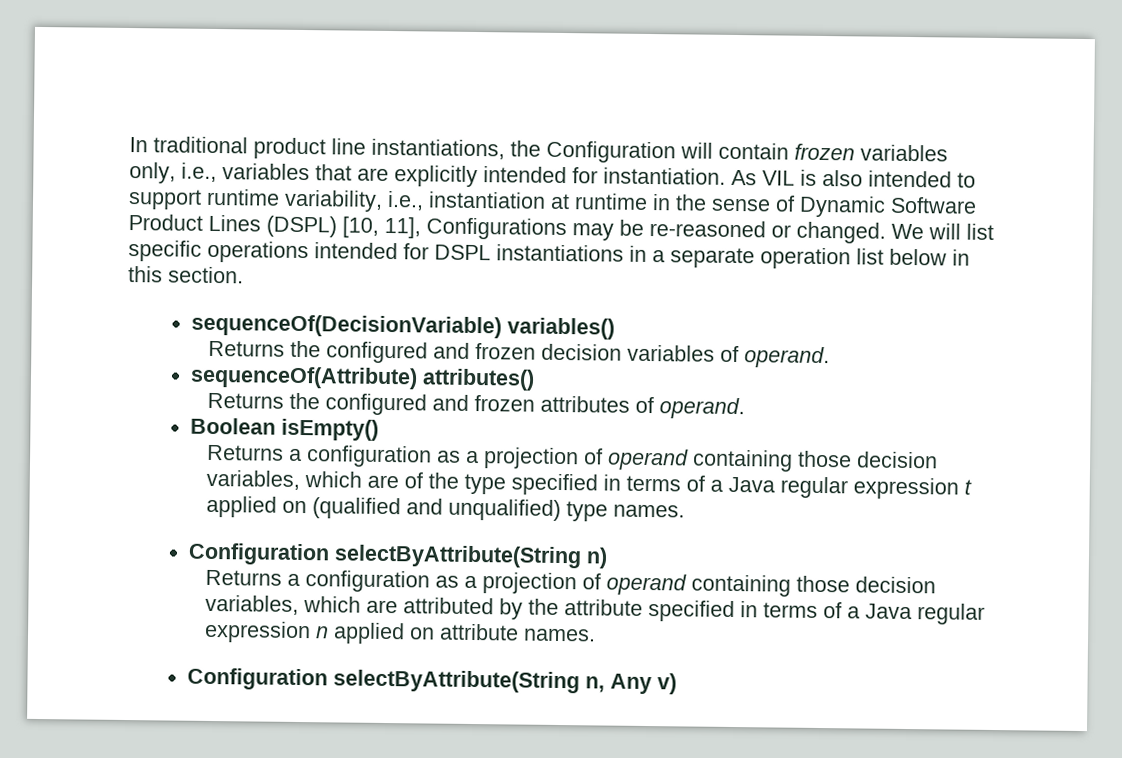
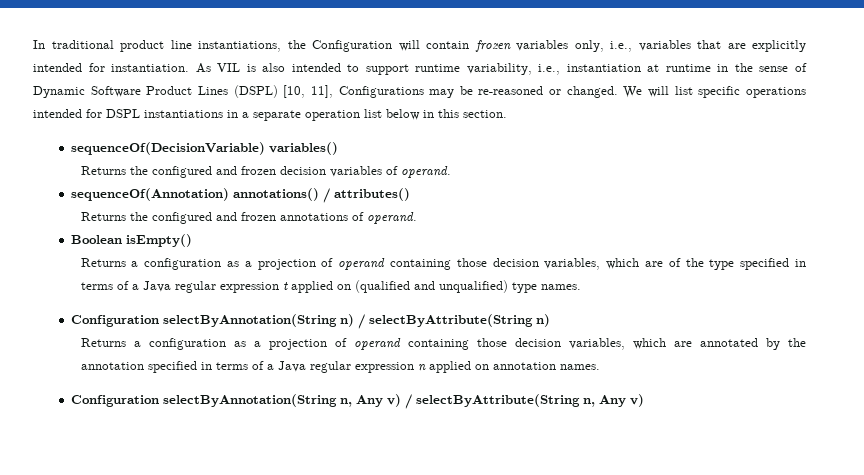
- sequenceOf(Attribute) attributes()
+ sequenceOf(Annotation) annotations() / attributes()
- Returns the configured and frozen attributes of operand.
+ Returns the configured and frozen annotations of operand.
- Configuration selectByAttribute(String n)
+ Configuration selectByAnnotation(String n) / selectByAttribute(String n)
- Returns a configuration as a projection of operand containing those decision variables, which are attributed by the attribute specified in terms of a Java regular expression n applied on attribute names.
- Configuration selectByAttribute(String n, Any v)
+ Returns a configuration as a projection of operand containing those decision variables, which are annotated by the annotation specified in terms of a Java regular expression n applied on annotation names.
+ Configuration selectByAnnotation(String n, Any v) / selectByAttribute(String n, Any v)

